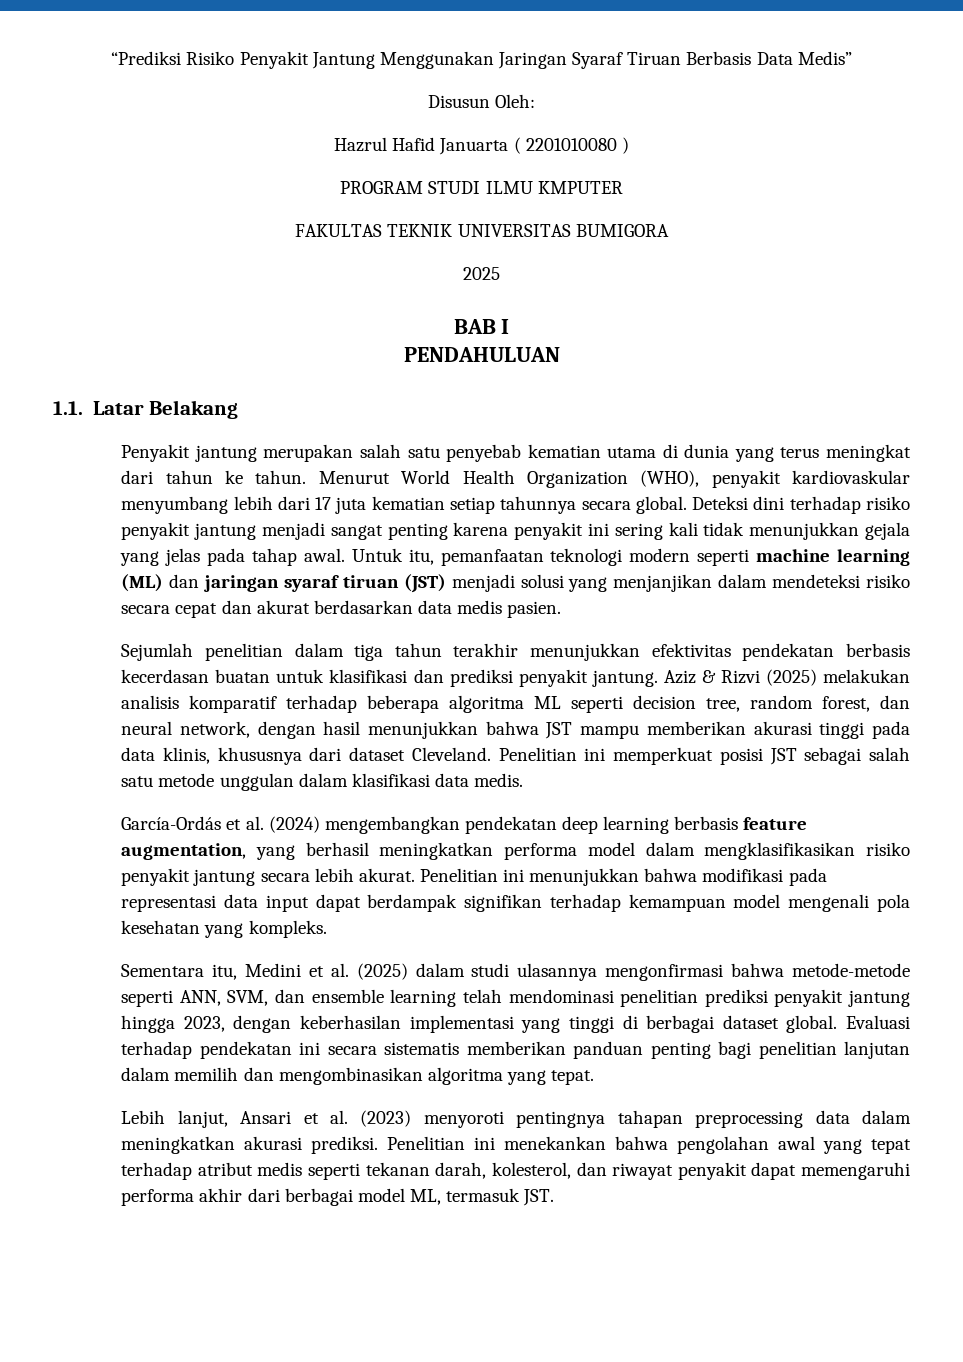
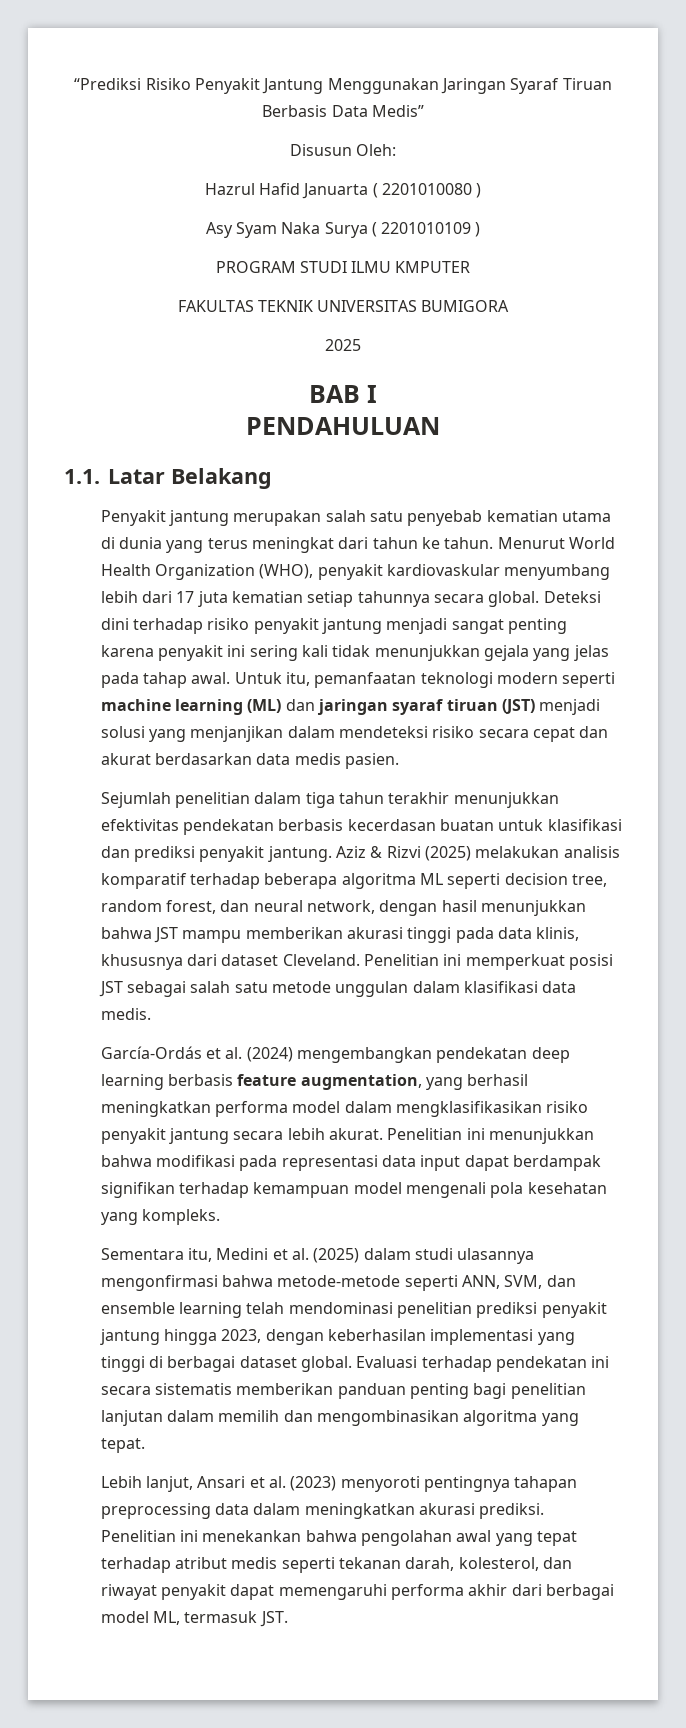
+ Asy Syam Naka Surya ( 2201010109 )

